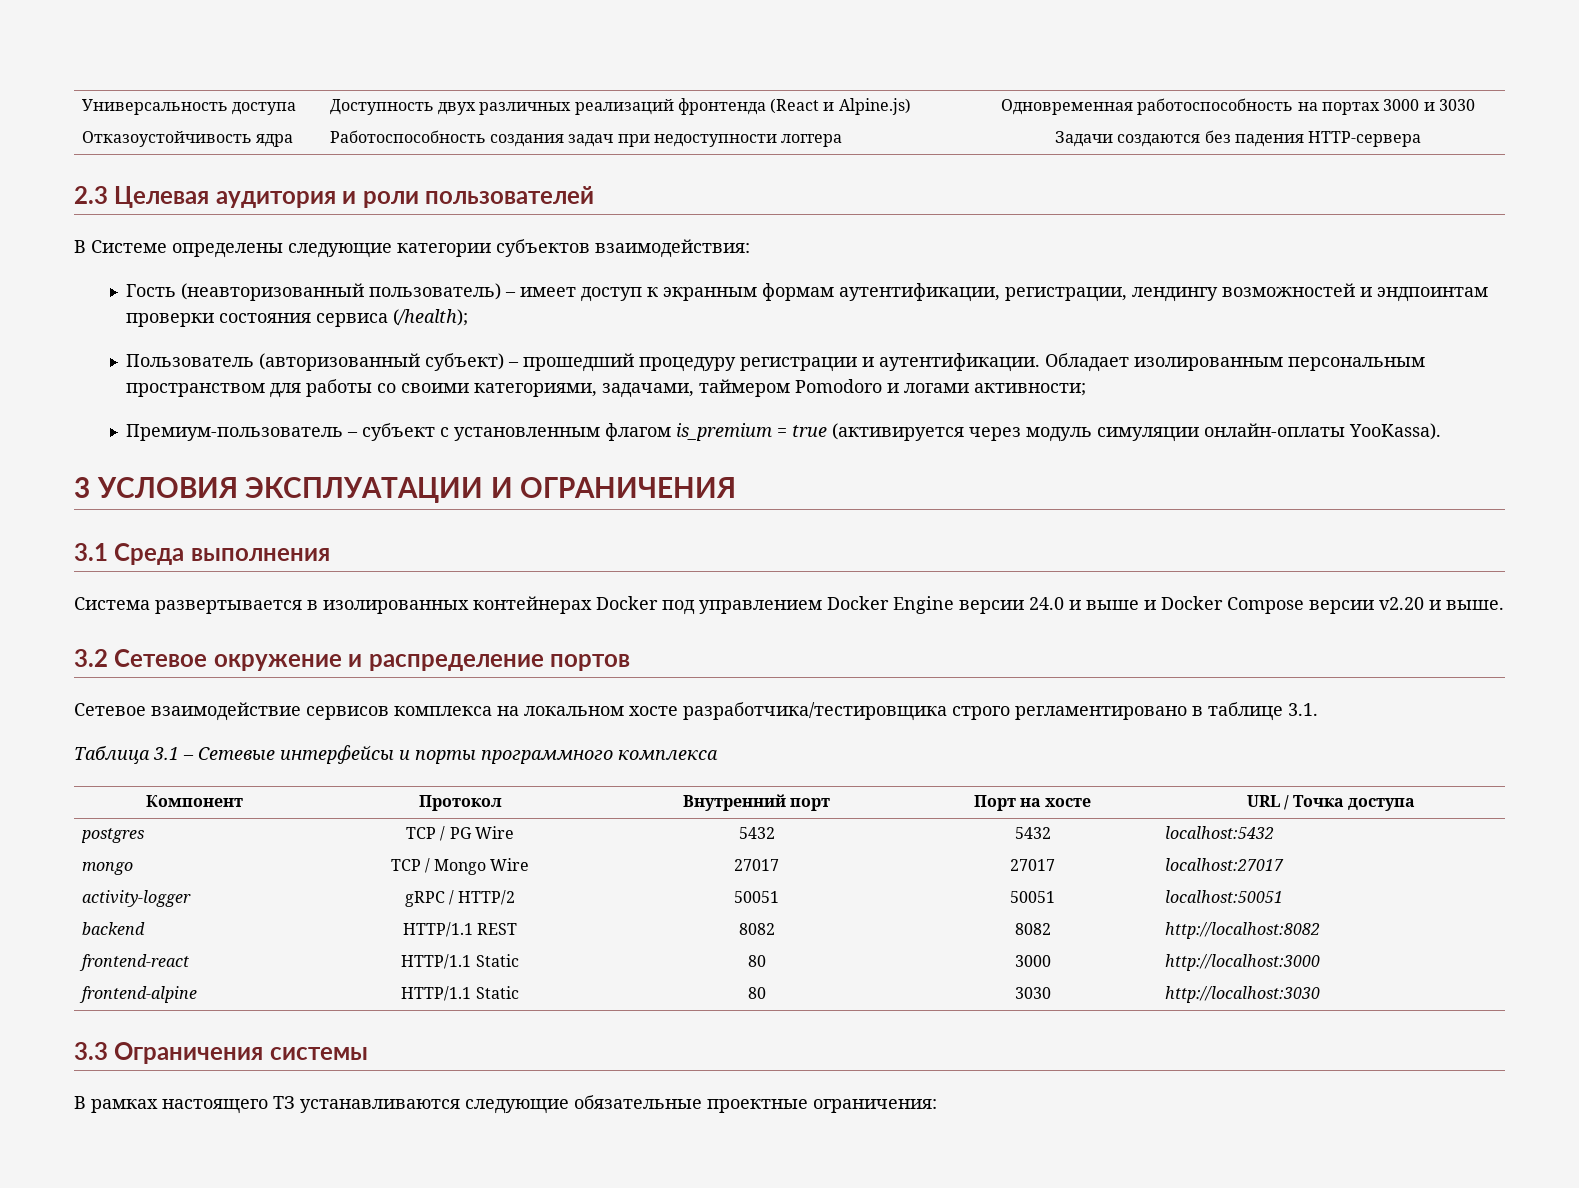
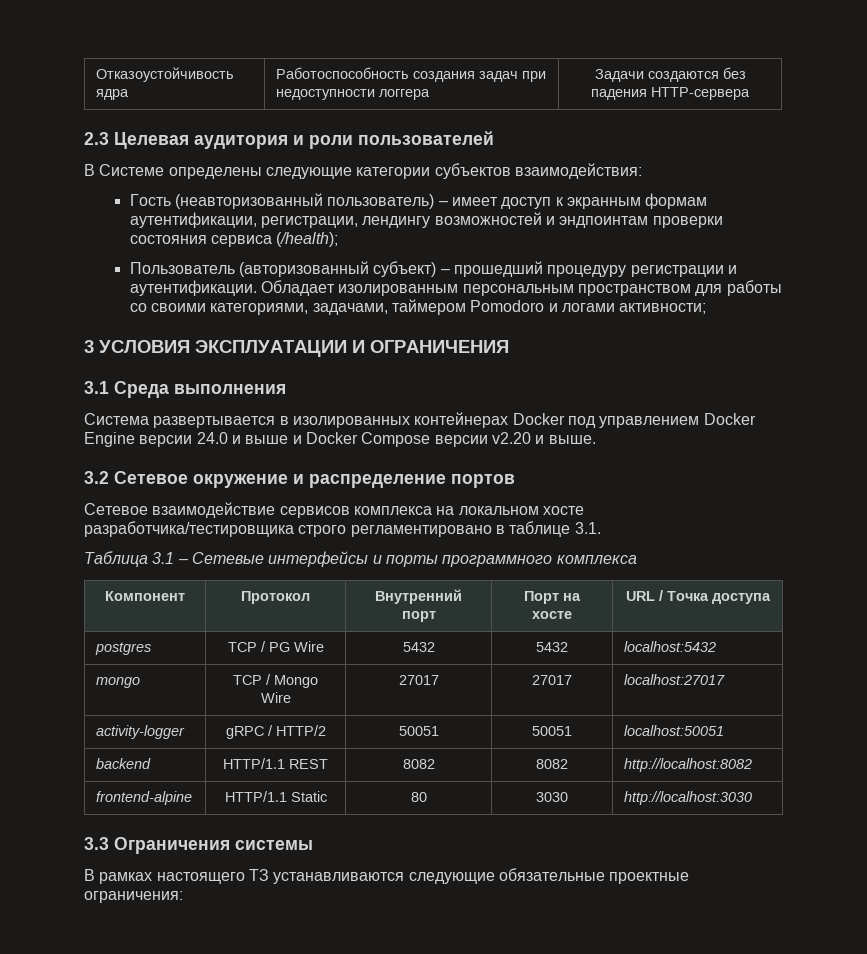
- Универсальность доступа | Доступность двух различных реализаций фронтенда (React и Alpine.js) | Одновременная работоспособность на портах 3000 и 3030
- Премиум‑пользователь – субъект с установленным флагом is_premium = true (активируется через модуль симуляции онлайн‑оплаты YooKassa).
- frontend‑react | HTTP/1.1 Static | 80 | 3000 | http://localhost:3000

